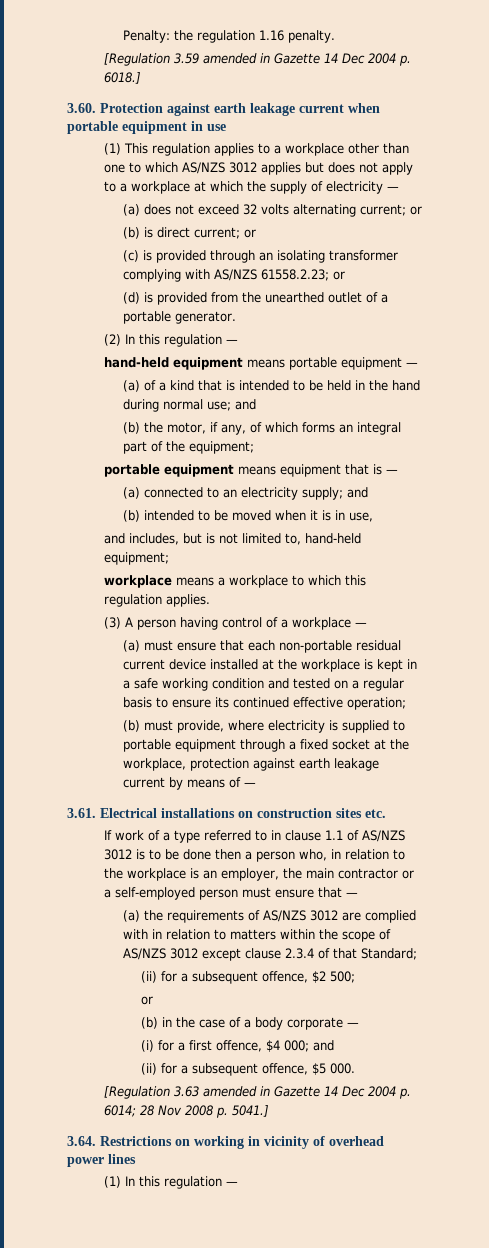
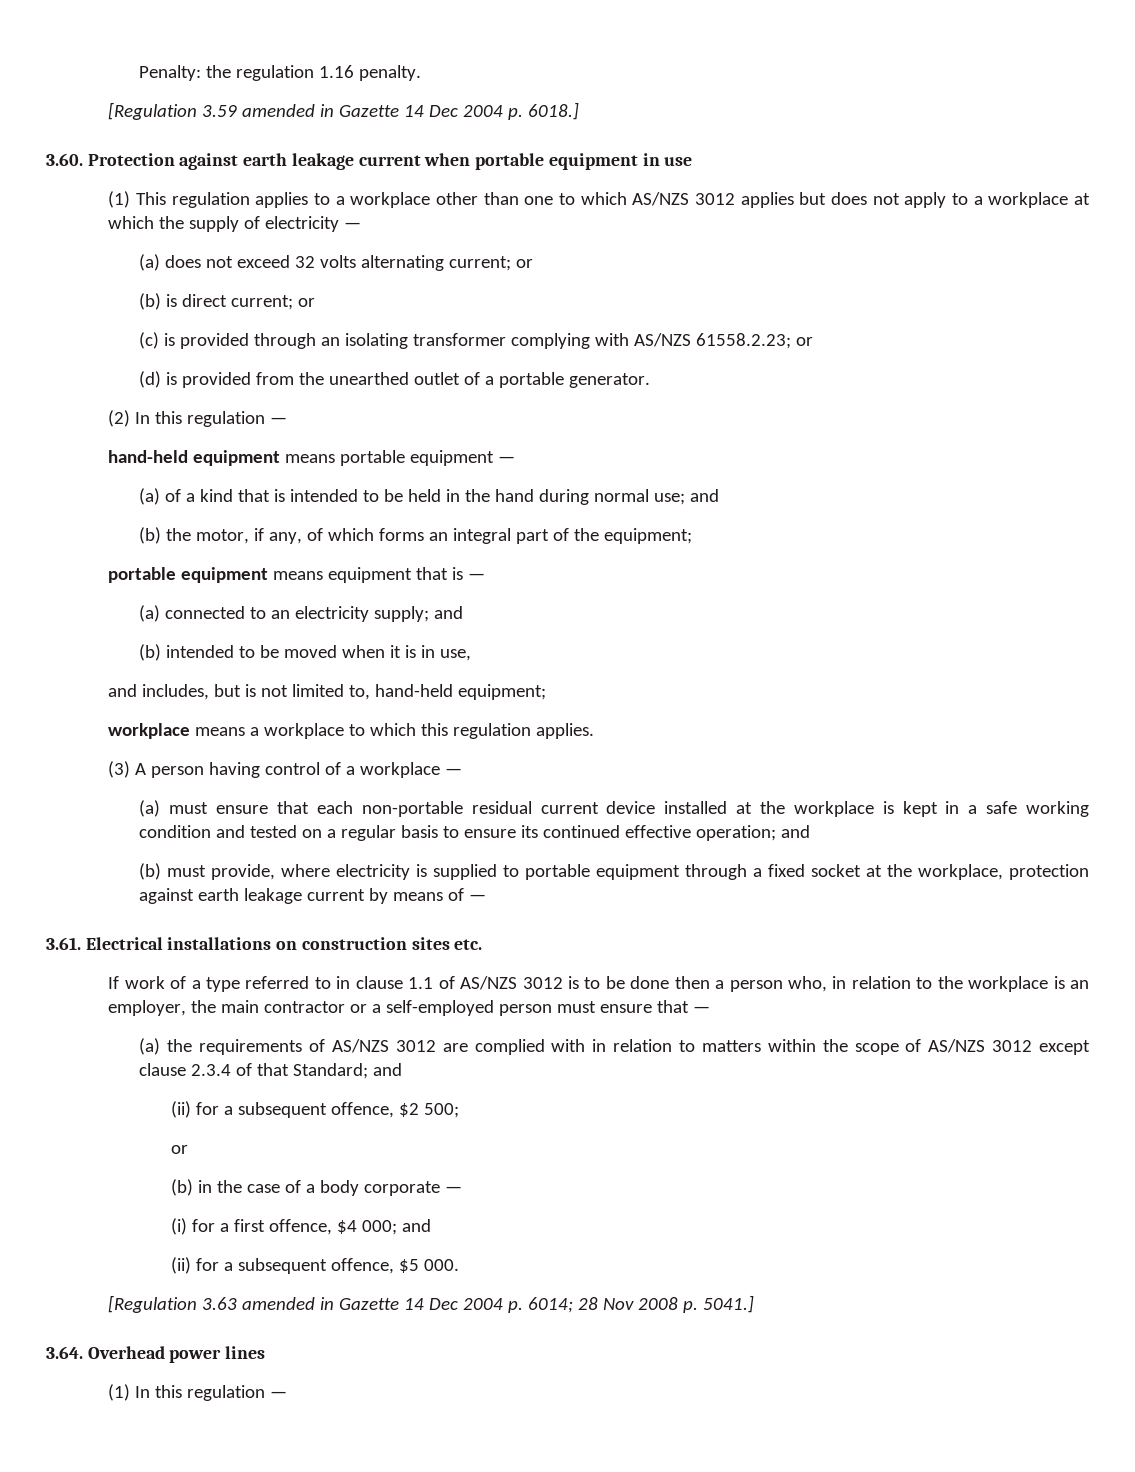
- (a) must ensure that each non-portable residual current device installed at the workplace is kept in a safe working condition and tested on a regular basis to ensure its continued effective operation;
+ (a) must ensure that each non-portable residual current device installed at the workplace is kept in a safe working condition and tested on a regular basis to ensure its continued effective operation; and
- (a) the requirements of AS/NZS 3012 are complied with in relation to matters within the scope of AS/NZS 3012 except clause 2.3.4 of that Standard;
+ (a) the requirements of AS/NZS 3012 are complied with in relation to matters within the scope of AS/NZS 3012 except clause 2.3.4 of that Standard; and
- 3.64. Restrictions on working in vicinity of overhead power lines
+ 3.64. Overhead power lines

